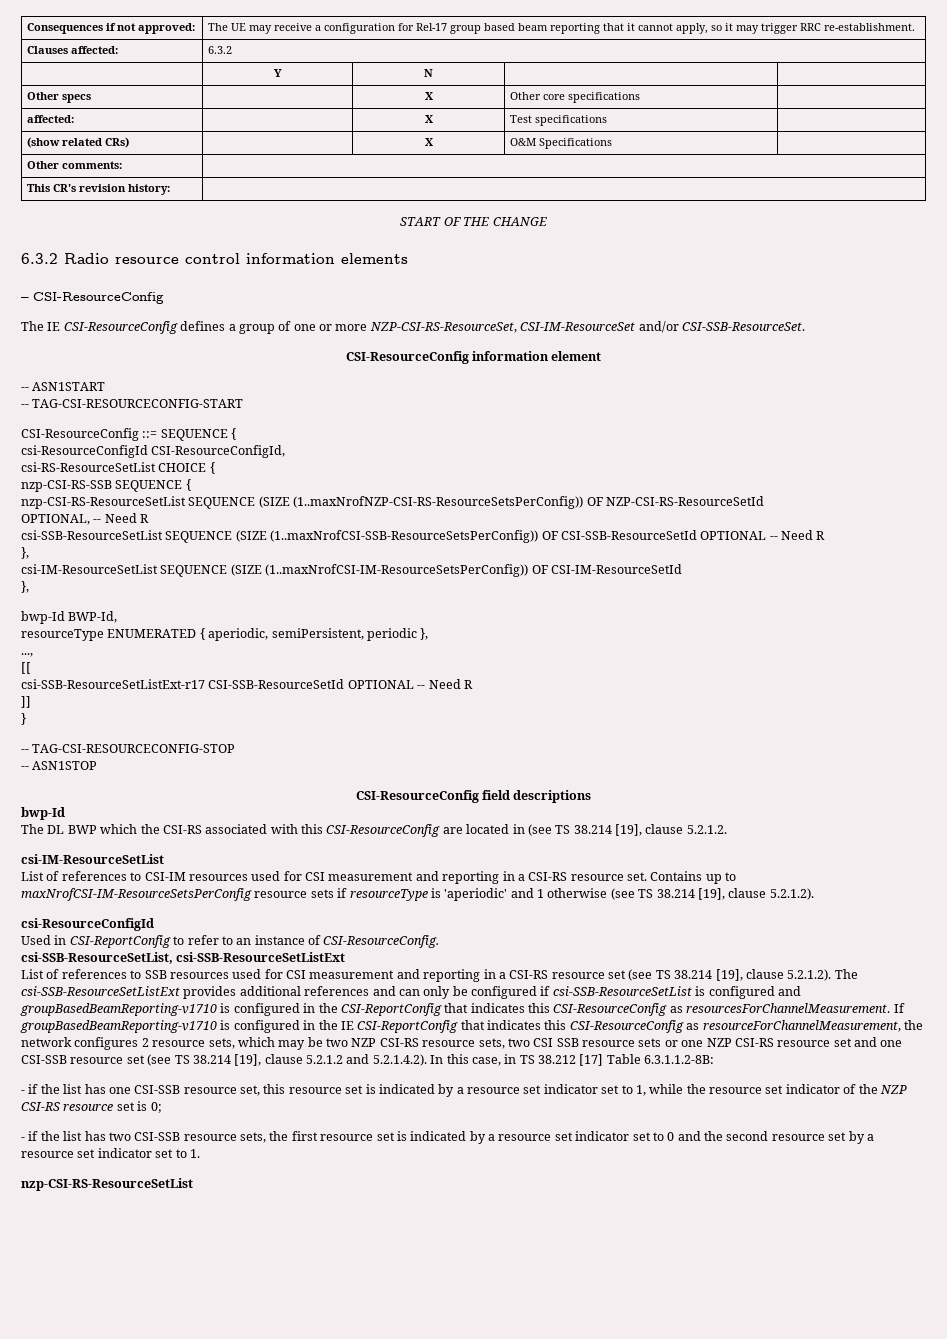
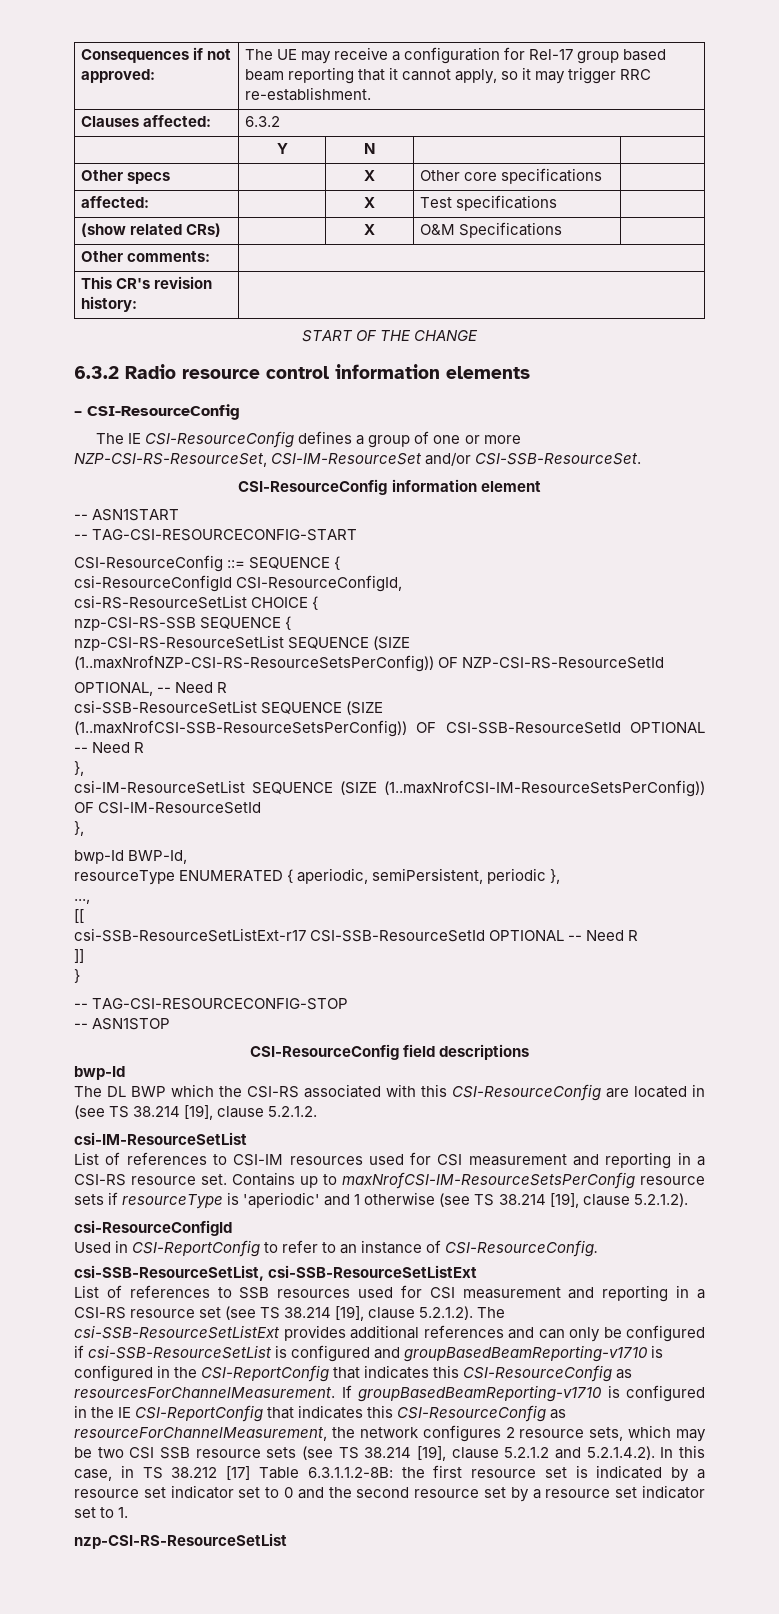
- If groupBasedBeamReporting-v1710 is configured in the IE CSI-ReportConfig that indicates this CSI-ResourceConfig as resourceForChannelMeasurement, the network configures 2 resource sets, which may be two NZP CSI-RS resource sets, two CSI SSB resource sets or one NZP CSI-RS resource set and one CSI-SSB resource set (see TS 38.214 [19], clause 5.2.1.2 and 5.2.1.4.2). In this case, in TS 38.212 [17] Table 6.3.1.1.2-8B:
- - if the list has one CSI-SSB resource set, this resource set is indicated by a resource set indicator set to 1, while the resource set indicator of the NZP CSI-RS resource set is 0;
- - if the list has two CSI-SSB resource sets, the first resource set is indicated by a resource set indicator set to 0 and the second resource set by a resource set indicator set to 1.
+ If groupBasedBeamReporting-v1710 is configured in the IE CSI-ReportConfig that indicates this CSI-ResourceConfig as resourceForChannelMeasurement, the network configures 2 resource sets, which may be two CSI SSB resource sets (see TS 38.214 [19], clause 5.2.1.2 and 5.2.1.4.2). In this case, in TS 38.212 [17] Table 6.3.1.1.2-8B: the first resource set is indicated by a resource set indicator set to 0 and the second resource set by a resource set indicator set to 1.

